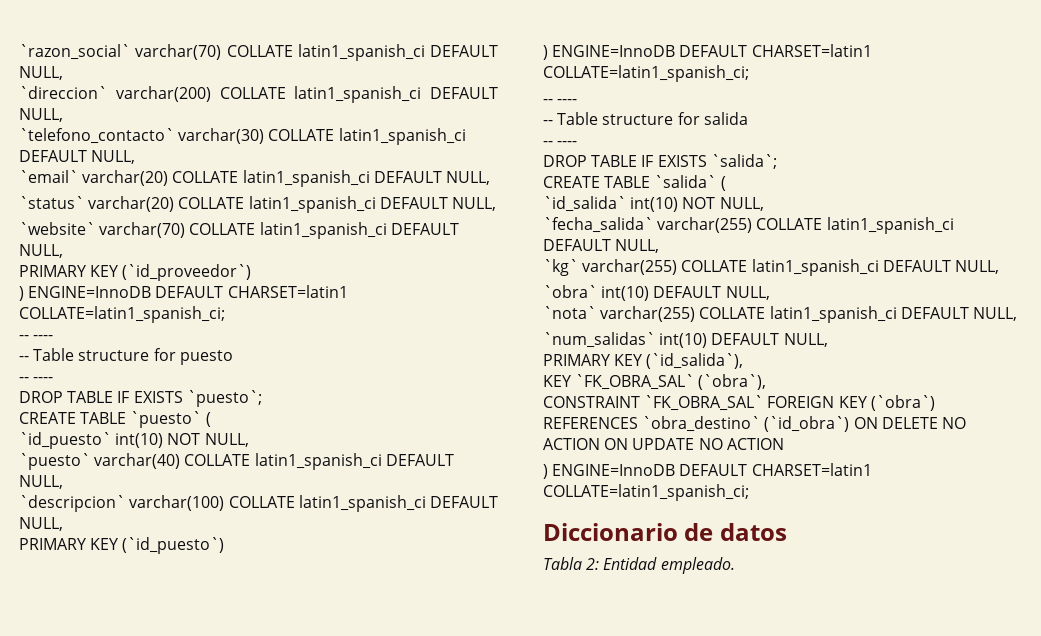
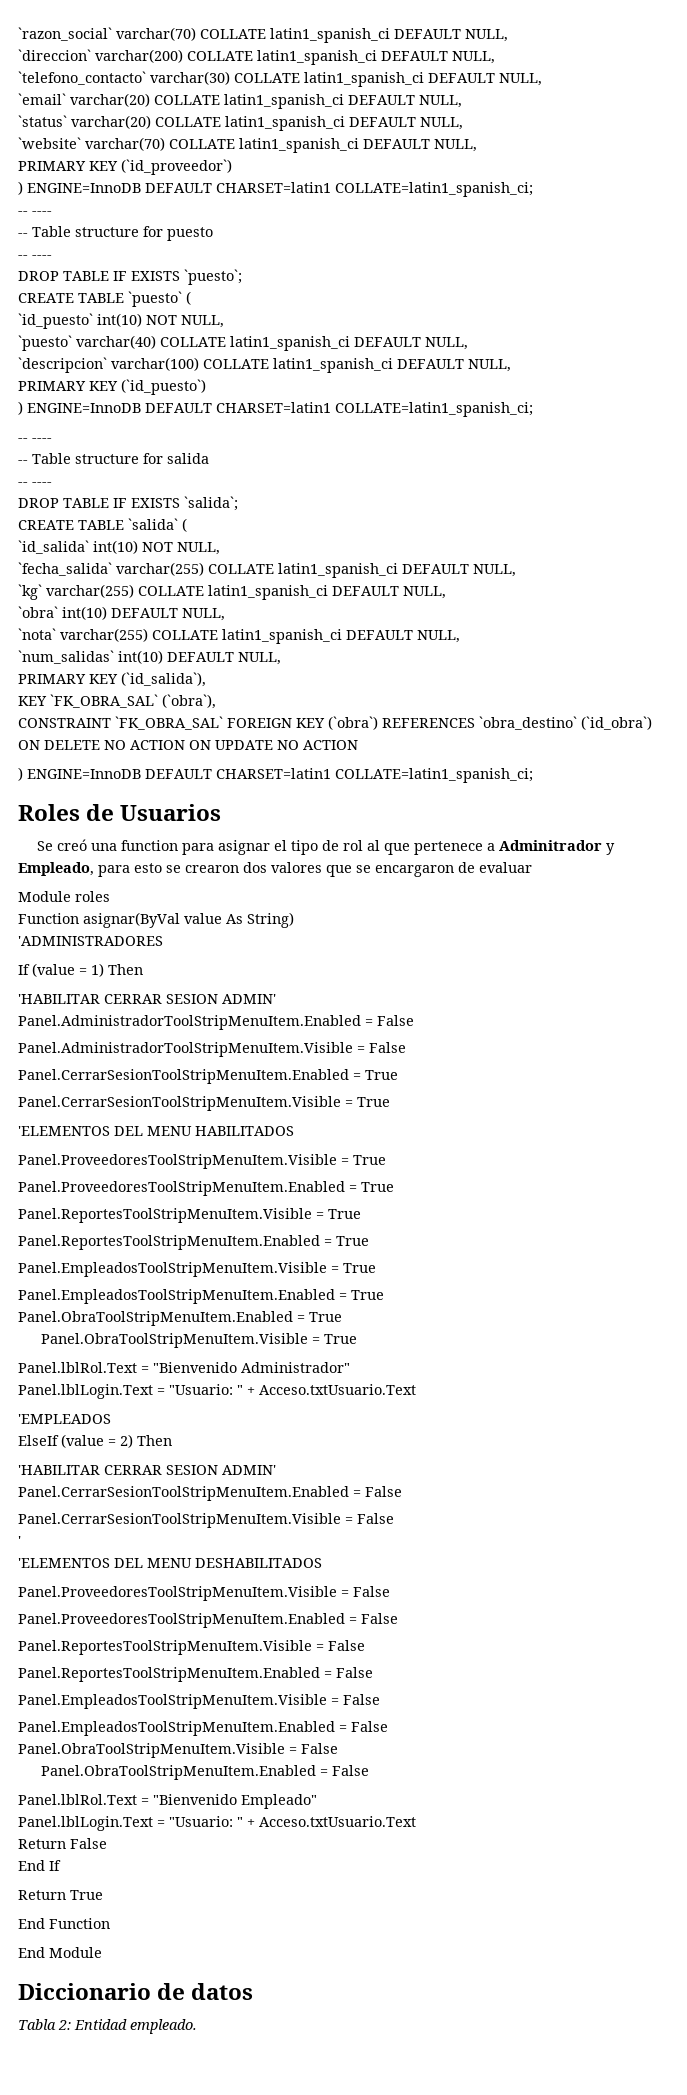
+ Roles de Usuarios
+ Se creó una function para asignar el tipo de rol al que pertenece a Adminitrador y Empleado, para esto se crearon dos valores que se encargaron de evaluar
+ Module roles
+ Function asignar(ByVal value As String)
+ 'ADMINISTRADORES
+ If (value = 1) Then
+ 'HABILITAR CERRAR SESION ADMIN'
+ Panel.AdministradorToolStripMenuItem.Enabled = False
+ Panel.AdministradorToolStripMenuItem.Visible = False
+ Panel.CerrarSesionToolStripMenuItem.Enabled = True
+ Panel.CerrarSesionToolStripMenuItem.Visible = True
+ 'ELEMENTOS DEL MENU HABILITADOS
+ Panel.ProveedoresToolStripMenuItem.Visible = True
+ Panel.ProveedoresToolStripMenuItem.Enabled = True
+ Panel.ReportesToolStripMenuItem.Visible = True
+ Panel.ReportesToolStripMenuItem.Enabled = True
+ Panel.EmpleadosToolStripMenuItem.Visible = True
+ Panel.EmpleadosToolStripMenuItem.Enabled = True
+ Panel.ObraToolStripMenuItem.Enabled = True
+ Panel.ObraToolStripMenuItem.Visible = True
+ Panel.lblRol.Text = "Bienvenido Administrador"
+ Panel.lblLogin.Text = "Usuario: " + Acceso.txtUsuario.Text
+ 'EMPLEADOS
+ ElseIf (value = 2) Then
+ 'HABILITAR CERRAR SESION ADMIN'
+ Panel.CerrarSesionToolStripMenuItem.Enabled = False
+ Panel.CerrarSesionToolStripMenuItem.Visible = False
+ '
+ 'ELEMENTOS DEL MENU DESHABILITADOS
+ Panel.ProveedoresToolStripMenuItem.Visible = False
+ Panel.ProveedoresToolStripMenuItem.Enabled = False
+ Panel.ReportesToolStripMenuItem.Visible = False
+ Panel.ReportesToolStripMenuItem.Enabled = False
+ Panel.EmpleadosToolStripMenuItem.Visible = False
+ Panel.EmpleadosToolStripMenuItem.Enabled = False
+ Panel.ObraToolStripMenuItem.Visible = False
+ Panel.ObraToolStripMenuItem.Enabled = False
+ Panel.lblRol.Text = "Bienvenido Empleado"
+ Panel.lblLogin.Text = "Usuario: " + Acceso.txtUsuario.Text
+ Return False
+ End If
+ Return True
+ End Function
+ End Module

